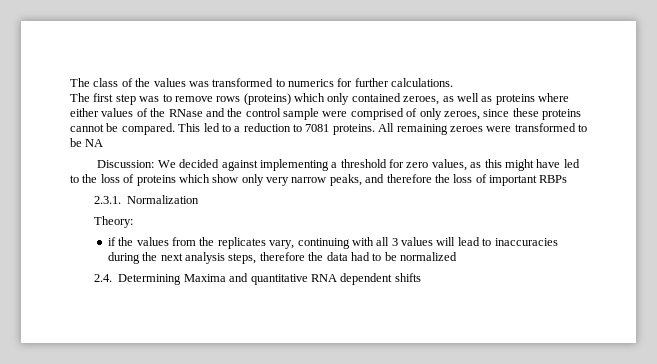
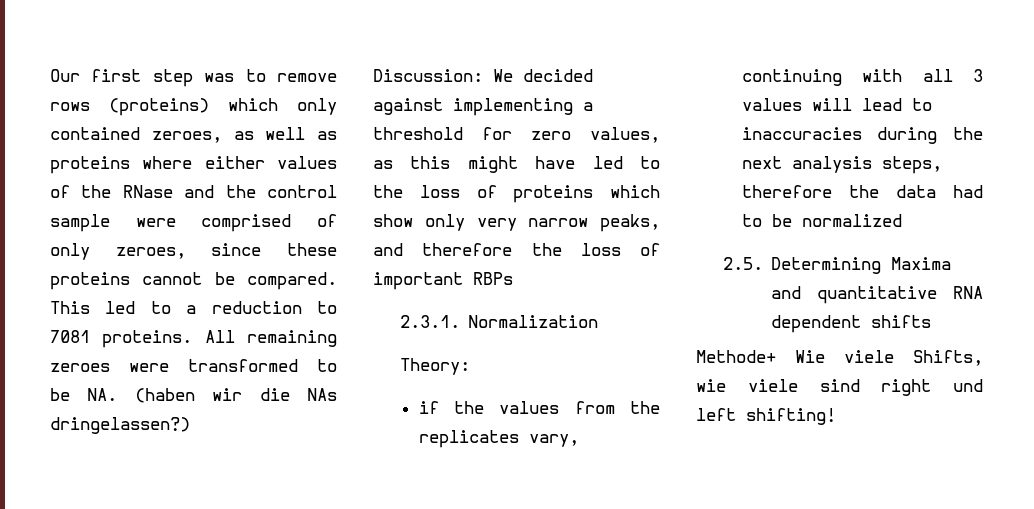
- The class of the values was transformed to numerics for further calculations.
- The first step was to remove rows (proteins) which only contained zeroes, as well as proteins where either values of the RNase and the control sample were comprised of only zeroes, since these proteins cannot be compared.
+ Our first step was to remove rows (proteins) which only contained zeroes, as well as proteins where either values of the RNase and the control sample were comprised of only zeroes, since these proteins cannot be compared.
- All remaining zeroes were transformed to be NA
+ All remaining zeroes were transformed to be NA. (haben wir die NAs dringelassen?)
- 2.4. Determining Maxima and quantitative RNA dependent shifts
+ 2.5. Determining Maxima and quantitative RNA dependent shifts
+ Methode+ Wie viele Shifts, wie viele sind right und left shifting!

